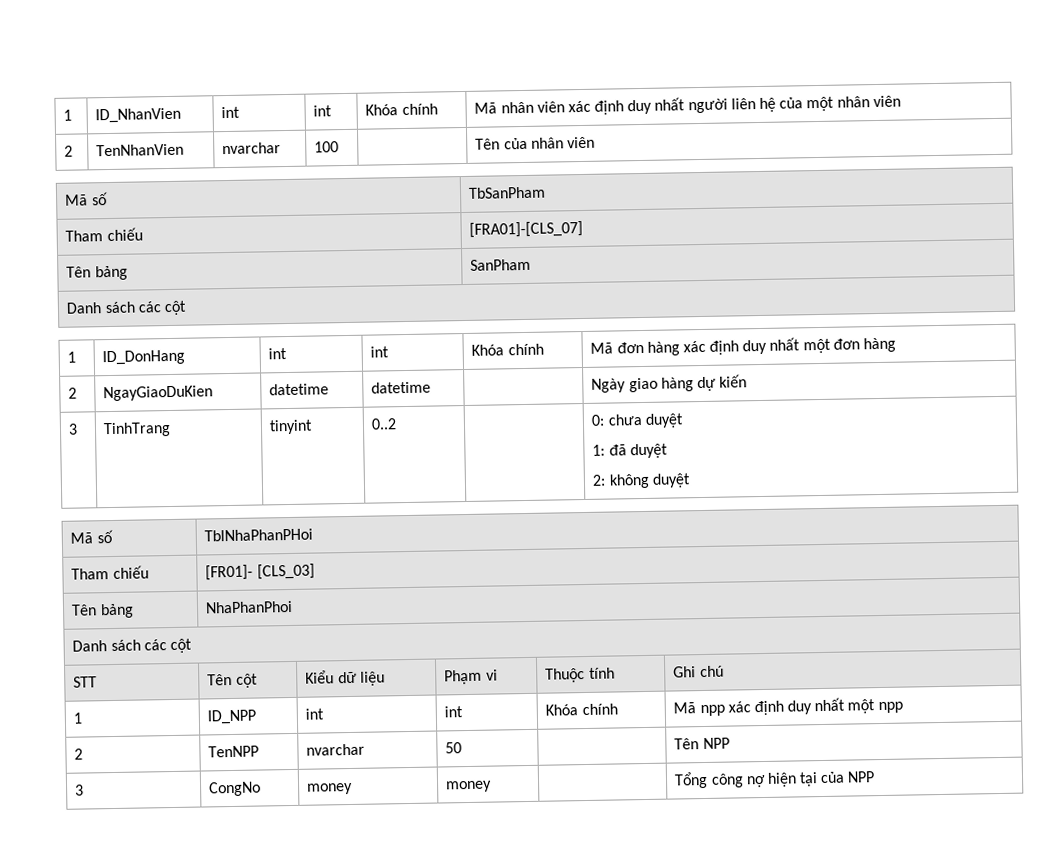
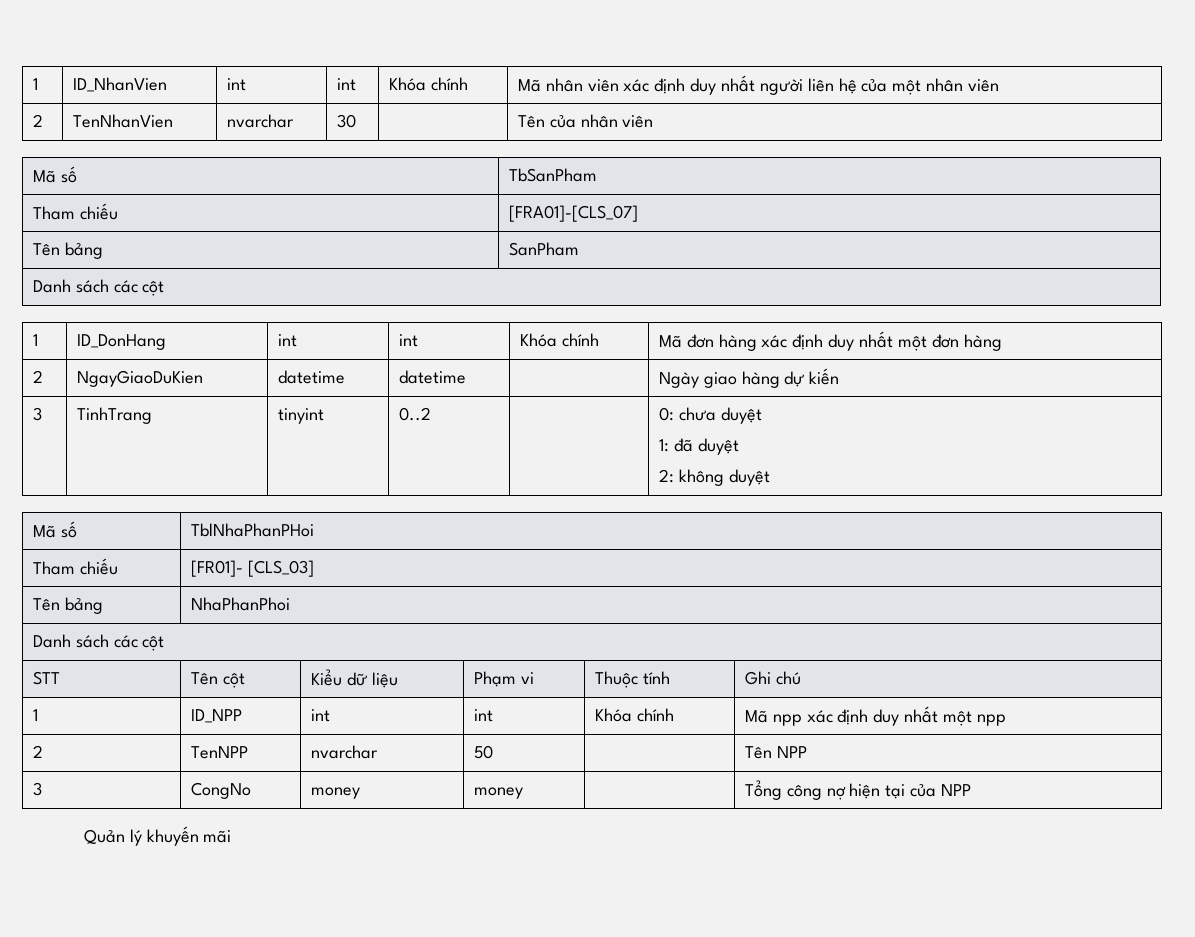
- 2 | TenNhanVien | nvarchar | 100 | | Tên của nhân viên
+ 2 | TenNhanVien | nvarchar | 30 | | Tên của nhân viên
+ Quản lý khuyến mãi

